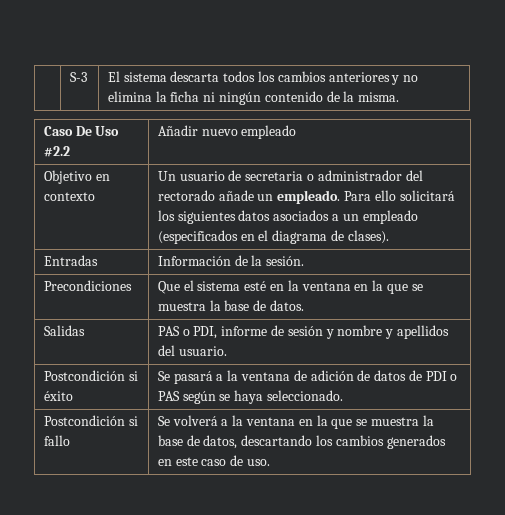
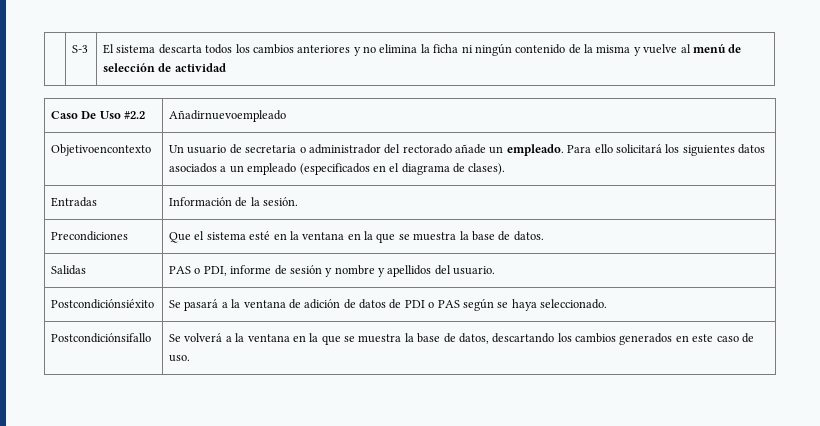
- | S-3 | El sistema descarta todos los cambios anteriores y no elimina la ficha ni ningún contenido de la misma.
- Caso De Uso #2.2 | Añadir nuevo empleado
- Objetivo en contexto | Un usuario de secretaria o administrador del rectorado añade un empleado. Para ello solicitará los siguientes datos asociados a un empleado (especificados en el diagrama de clases).
+ | S-3 | El sistema descarta todos los cambios anteriores y no elimina la ficha ni ningún contenido de la misma y vuelve al menú de selección de actividad
+ Caso De Uso #2.2 | Añadirnuevoempleado
+ Objetivoencontexto | Un usuario de secretaria o administrador del rectorado añade un empleado. Para ello solicitará los siguientes datos asociados a un empleado (especificados en el diagrama de clases).
- Postcondición si éxito | Se pasará a la ventana de adición de datos de PDI o PAS según se haya seleccionado.
+ Postcondiciónsiéxito | Se pasará a la ventana de adición de datos de PDI o PAS según se haya seleccionado.
- Postcondición si fallo | Se volverá a la ventana en la que se muestra la base de datos, descartando los cambios generados en este caso de uso.
+ Postcondiciónsifallo | Se volverá a la ventana en la que se muestra la base de datos, descartando los cambios generados en este caso de uso.

